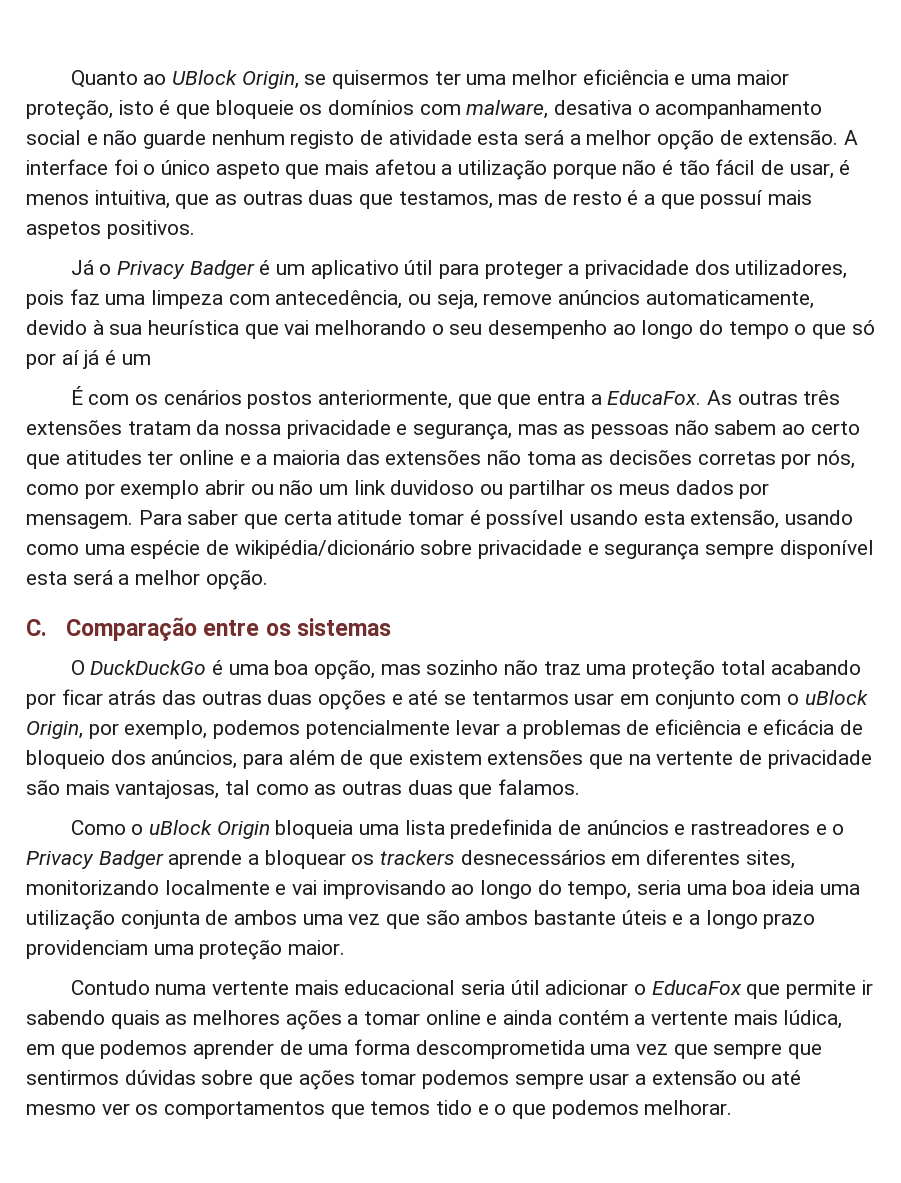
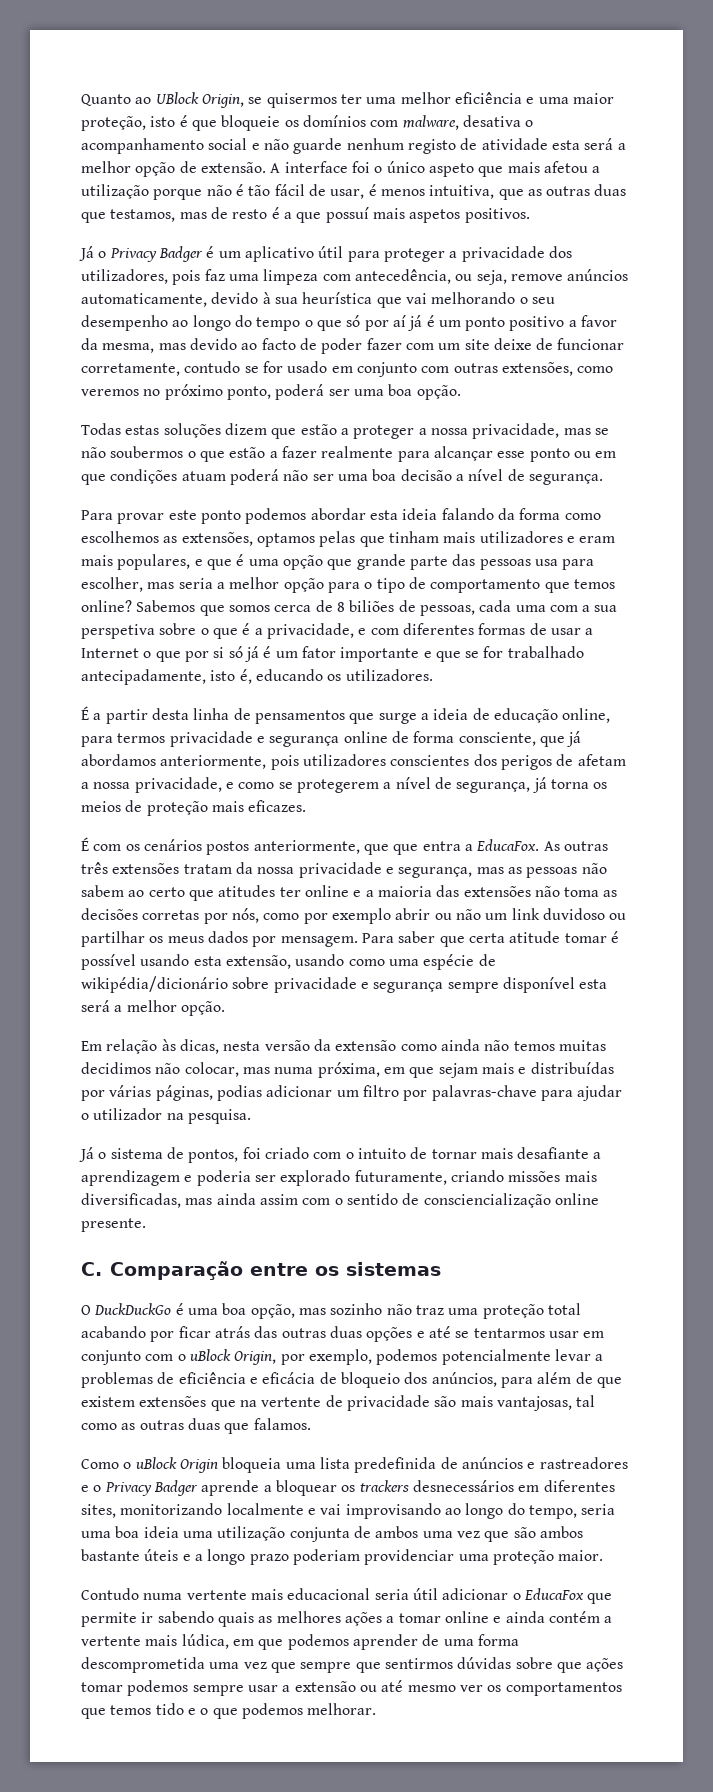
- Já o Privacy Badger é um aplicativo útil para proteger a privacidade dos utilizadores, pois faz uma limpeza com antecedência, ou seja, remove anúncios automaticamente, devido à sua heurística que vai melhorando o seu desempenho ao longo do tempo o que só por aí já é um
+ Já o Privacy Badger é um aplicativo útil para proteger a privacidade dos utilizadores, pois faz uma limpeza com antecedência, ou seja, remove anúncios automaticamente, devido à sua heurística que vai melhorando o seu desempenho ao longo do tempo o que só por aí já é um ponto positivo a favor da mesma, mas devido ao facto de poder fazer com um site deixe de funcionar corretamente, contudo se for usado em conjunto com outras extensões, como veremos no próximo ponto, poderá ser uma boa opção.
+ Todas estas soluções dizem que estão a proteger a nossa privacidade, mas se não soubermos o que estão a fazer realmente para alcançar esse ponto ou em que condições atuam poderá não ser uma boa decisão a nível de segurança.
+ Para provar este ponto podemos abordar esta ideia falando da forma como escolhemos as extensões, optamos pelas que tinham mais utilizadores e eram mais populares, e que é uma opção que grande parte das pessoas usa para escolher, mas seria a melhor opção para o tipo de comportamento que temos online? Sabemos que somos cerca de 8 biliões de pessoas, cada uma com a sua perspetiva sobre o que é a privacidade, e com diferentes formas de usar a Internet o que por si só já é um fator importante e que se for trabalhado antecipadamente, isto é, educando os utilizadores.
+ É a partir desta linha de pensamentos que surge a ideia de educação online, para termos privacidade e segurança online de forma consciente, que já abordamos anteriormente, pois utilizadores conscientes dos perigos de afetam a nossa privacidade, e como se protegerem a nível de segurança, já torna os meios de proteção mais eficazes.
+ Em relação às dicas, nesta versão da extensão como ainda não temos muitas decidimos não colocar, mas numa próxima, em que sejam mais e distribuídas por várias páginas, podias adicionar um filtro por palavras-chave para ajudar o utilizador na pesquisa.
+ Já o sistema de pontos, foi criado com o intuito de tornar mais desafiante a aprendizagem e poderia ser explorado futuramente, criando missões mais diversificadas, mas ainda assim com o sentido de consciencialização online presente.
- Como o uBlock Origin bloqueia uma lista predefinida de anúncios e rastreadores e o Privacy Badger aprende a bloquear os trackers desnecessários em diferentes sites, monitorizando localmente e vai improvisando ao longo do tempo, seria uma boa ideia uma utilização conjunta de ambos uma vez que são ambos bastante úteis e a longo prazo providenciam uma proteção maior.
+ Como o uBlock Origin bloqueia uma lista predefinida de anúncios e rastreadores e o Privacy Badger aprende a bloquear os trackers desnecessários em diferentes sites, monitorizando localmente e vai improvisando ao longo do tempo, seria uma boa ideia uma utilização conjunta de ambos uma vez que são ambos bastante úteis e a longo prazo poderiam providenciar uma proteção maior.

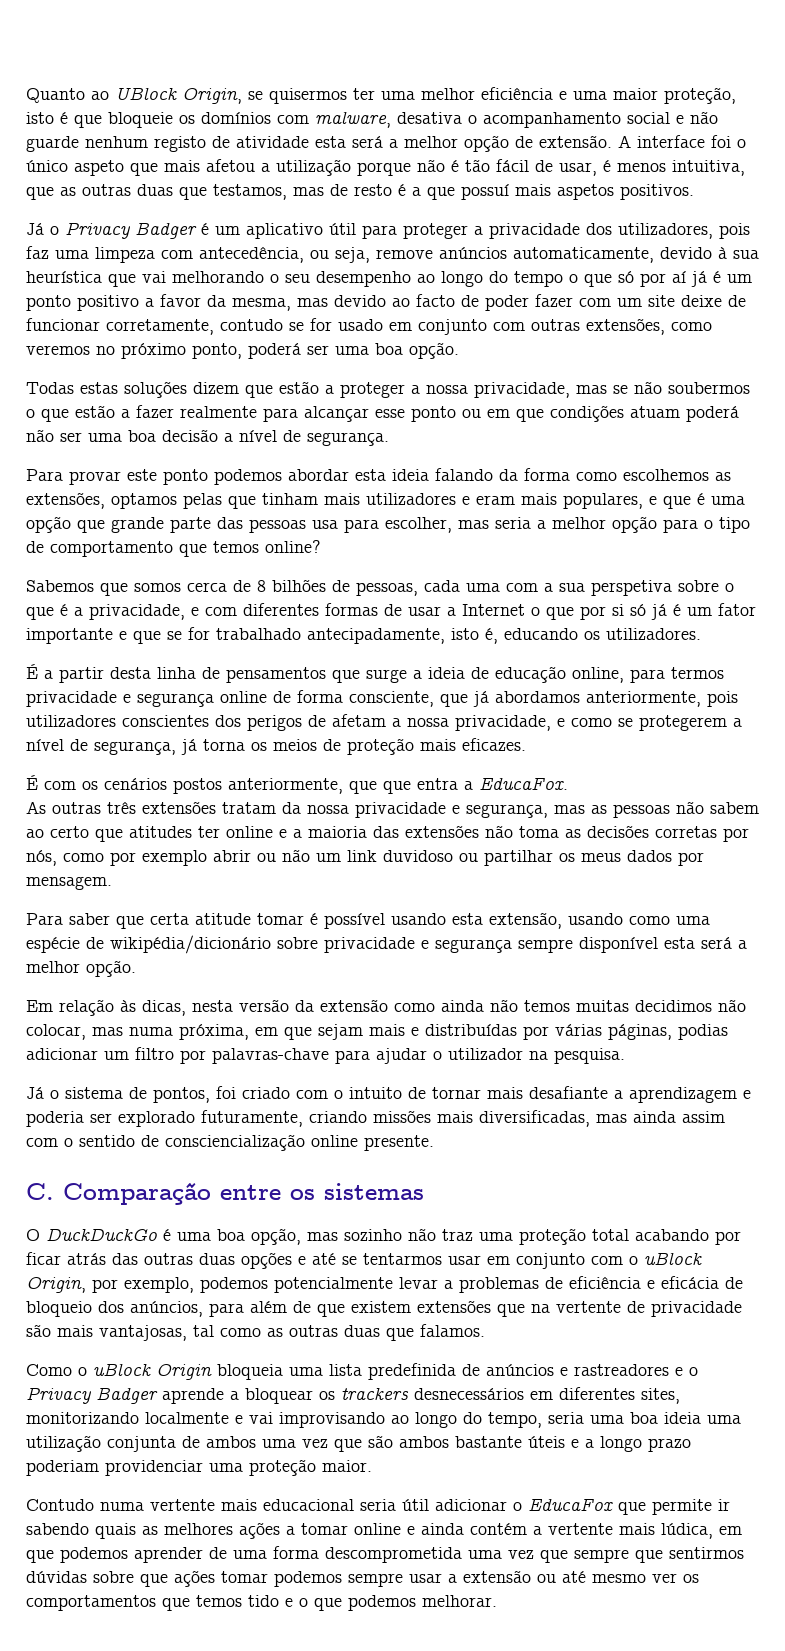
- Para provar este ponto podemos abordar esta ideia falando da forma como escolhemos as extensões, optamos pelas que tinham mais utilizadores e eram mais populares, e que é uma opção que grande parte das pessoas usa para escolher, mas seria a melhor opção para o tipo de comportamento que temos online? Sabemos que somos cerca de 8 biliões de pessoas, cada uma com a sua perspetiva sobre o que é a privacidade, e com diferentes formas de usar a Internet o que por si só já é um fator importante e que se for trabalhado antecipadamente, isto é, educando os utilizadores.
+ Para provar este ponto podemos abordar esta ideia falando da forma como escolhemos as extensões, optamos pelas que tinham mais utilizadores e eram mais populares, e que é uma opção que grande parte das pessoas usa para escolher, mas seria a melhor opção para o tipo de comportamento que temos online?
+ Sabemos que somos cerca de 8 bilhões de pessoas, cada uma com a sua perspetiva sobre o que é a privacidade, e com diferentes formas de usar a Internet o que por si só já é um fator importante e que se for trabalhado antecipadamente, isto é, educando os utilizadores.
- É com os cenários postos anteriormente, que que entra a EducaFox. As outras três extensões tratam da nossa privacidade e segurança, mas as pessoas não sabem ao certo que atitudes ter online e a maioria das extensões não toma as decisões corretas por nós, como por exemplo abrir ou não um link duvidoso ou partilhar os meus dados por mensagem. Para saber que certa atitude tomar é possível usando esta extensão, usando como uma espécie de wikipédia/dicionário sobre privacidade e segurança sempre disponível esta será a melhor opção.
+ É com os cenários postos anteriormente, que que entra a EducaFox.
+ As outras três extensões tratam da nossa privacidade e segurança, mas as pessoas não sabem ao certo que atitudes ter online e a maioria das extensões não toma as decisões corretas por nós, como por exemplo abrir ou não um link duvidoso ou partilhar os meus dados por mensagem.
+ Para saber que certa atitude tomar é possível usando esta extensão, usando como uma espécie de wikipédia/dicionário sobre privacidade e segurança sempre disponível esta será a melhor opção.

